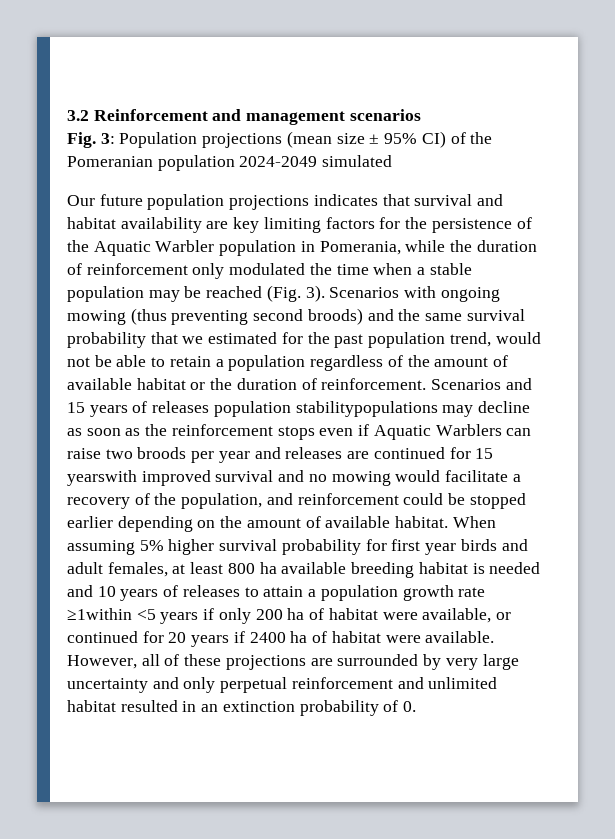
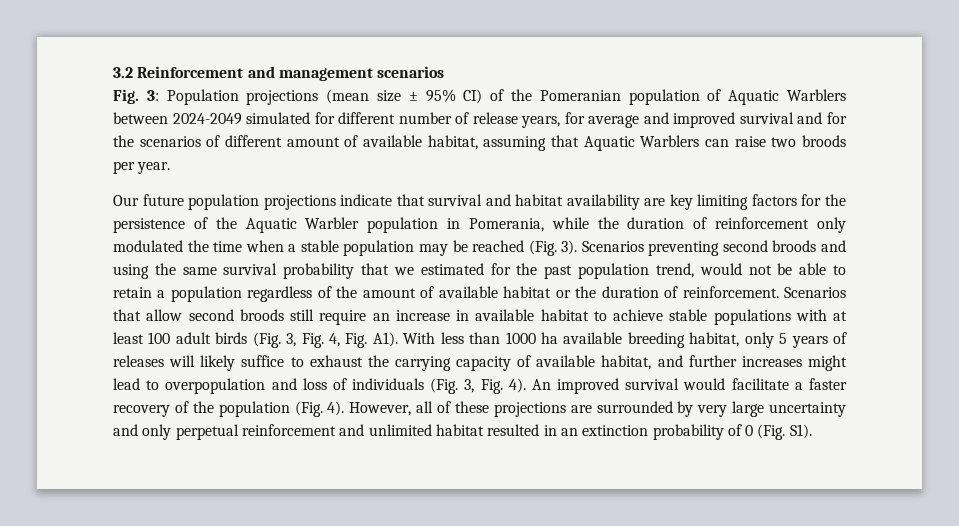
- Fig. 3: Population projections (mean size ± 95% CI) of the Pomeranian population 2024-2049 simulated
+ Fig. 3: Population projections (mean size ± 95% CI) of the Pomeranian population of Aquatic Warblers between 2024-2049 simulated for different number of release years, for average and improved survival and for the scenarios of different amount of available habitat, assuming that Aquatic Warblers can raise two broods per year.
- Our future population projections indicates that survival and habitat availability are key limiting factors for the persistence of the Aquatic Warbler population in Pomerania, while the duration of reinforcement only modulated the time when a stable population may be reached (Fig. 3).
+ Our future population projections indicate that survival and habitat availability are key limiting factors for the persistence of the Aquatic Warbler population in Pomerania, while the duration of reinforcement only modulated the time when a stable population may be reached (Fig. 3).
- Scenarios with ongoing mowing (thus preventing second broods) and the same survival probability that we estimated for the past population trend, would not be able to retain a population regardless of the amount of available habitat or the duration of reinforcement.
+ Scenarios preventing second broods and using the same survival probability that we estimated for the past population trend, would not be able to retain a population regardless of the amount of available habitat or the duration of reinforcement.
- Scenarios and 15 years of releases population stabilitypopulations may decline as soon as the reinforcement stops even if Aquatic Warblers can raise two broods per year and releases are continued for 15 yearswith improved survival and no mowing would facilitate a recovery of the population, and reinforcement could be stopped earlier depending on the amount of available habitat. When assuming 5% higher survival probability for first year birds and adult females, at least 800 ha available breeding habitat is needed and 10 years of releases to attain a population growth rate ≥1within <5 years if only 200 ha of habitat were available, or continued for 20 years if 2400 ha of habitat were available.
+ Scenarios that allow second broods still require an increase in available habitat to achieve stable populations with at least 100 adult birds (Fig. 3, Fig. 4, Fig. A1). With less than 1000 ha available breeding habitat, only 5 years of releases will likely suffice to exhaust the carrying capacity of available habitat, and further increases might lead to overpopulation and loss of individuals (Fig. 3, Fig. 4). An improved survival would facilitate a faster recovery of the population (Fig. 4).
- However, all of these projections are surrounded by very large uncertainty and only perpetual reinforcement and unlimited habitat resulted in an extinction probability of 0.
+ However, all of these projections are surrounded by very large uncertainty and only perpetual reinforcement and unlimited habitat resulted in an extinction probability of 0 (Fig. S1).

